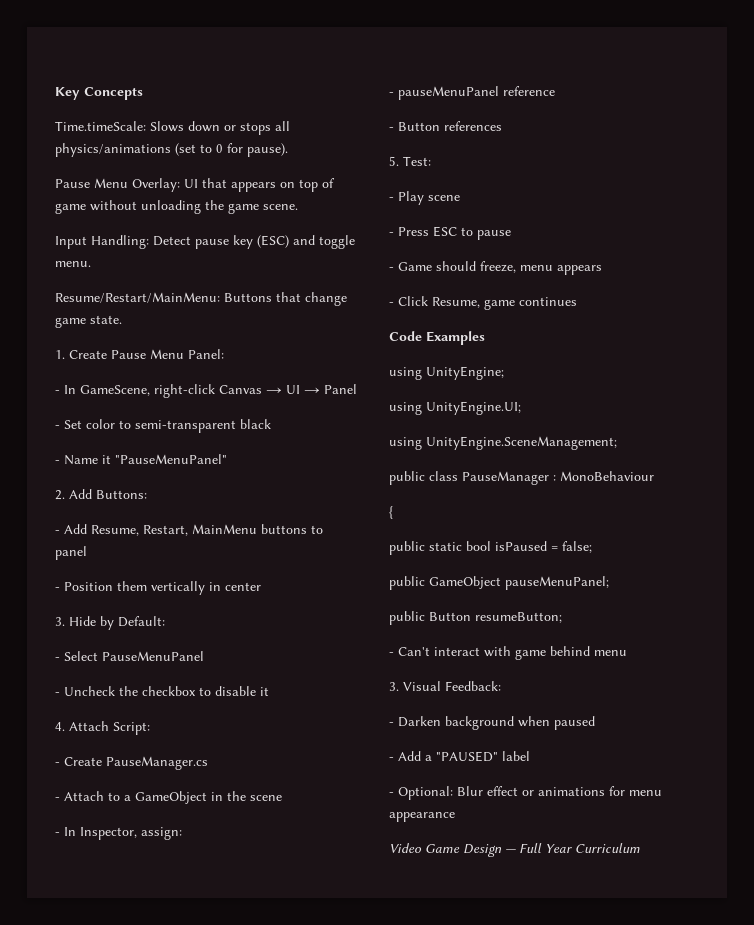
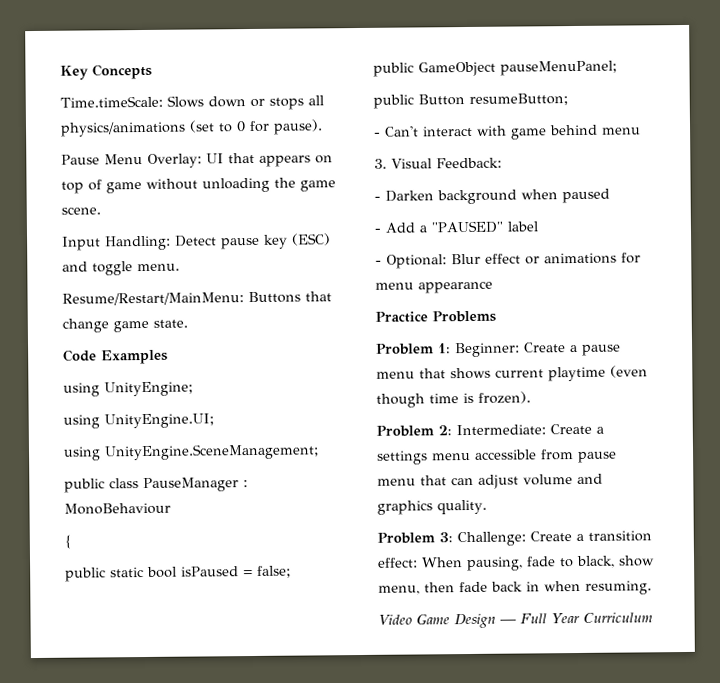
- 1. Create Pause Menu Panel:
- - In GameScene, right-click Canvas → UI → Panel
- - Set color to semi-transparent black
- - Name it "PauseMenuPanel"
- 2. Add Buttons:
- - Add Resume, Restart, MainMenu buttons to panel
- - Position them vertically in center
- 3. Hide by Default:
- - Select PauseMenuPanel
- - Uncheck the checkbox to disable it
- 4. Attach Script:
- - Create PauseManager.cs
- - Attach to a GameObject in the scene
- - In Inspector, assign:
- - pauseMenuPanel reference
- - Button references
- 5. Test:
- - Play scene
- - Press ESC to pause
- - Game should freeze, menu appears
- - Click Resume, game continues
+ Practice Problems
+ Problem 1: Beginner: Create a pause menu that shows current playtime (even though time is frozen).
+ Problem 2: Intermediate: Create a settings menu accessible from pause menu that can adjust volume and graphics quality.
+ Problem 3: Challenge: Create a transition effect: When pausing, fade to black, show menu, then fade back in when resuming.

